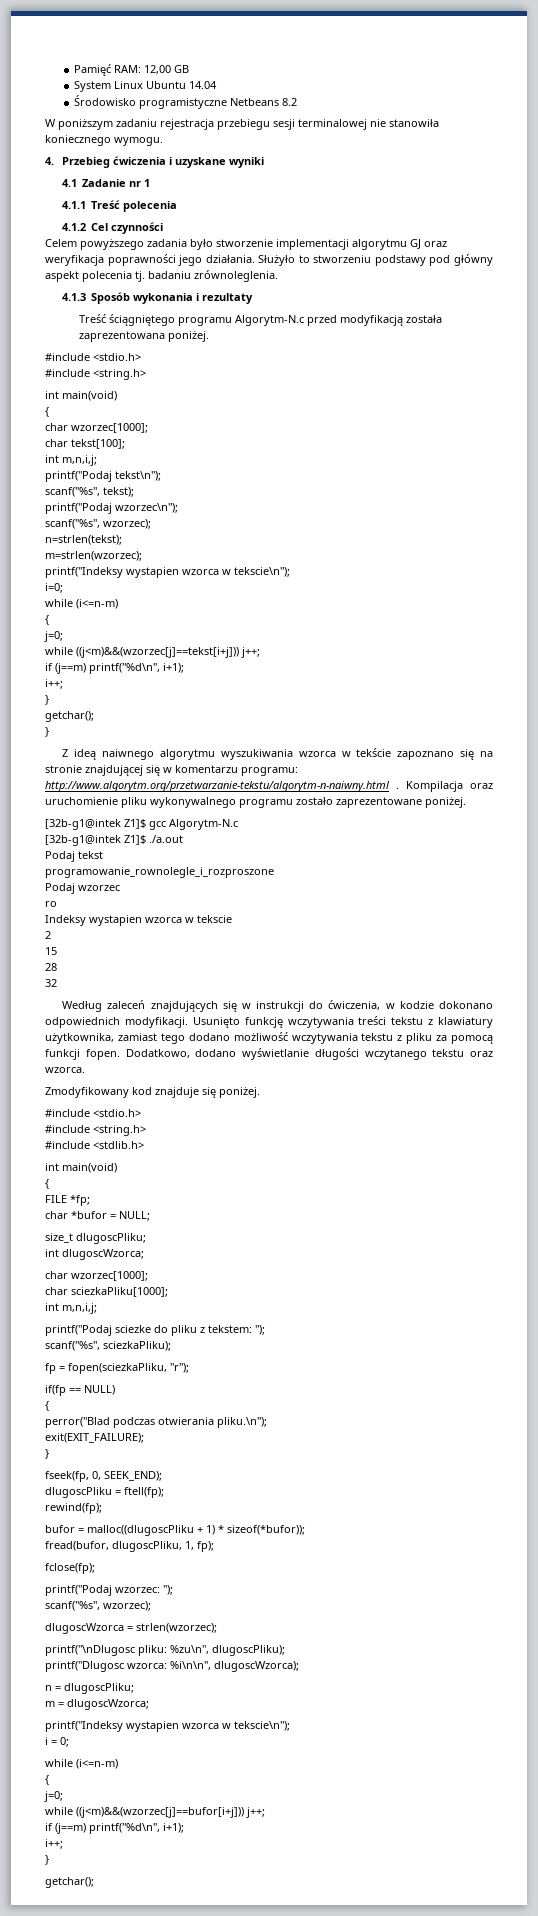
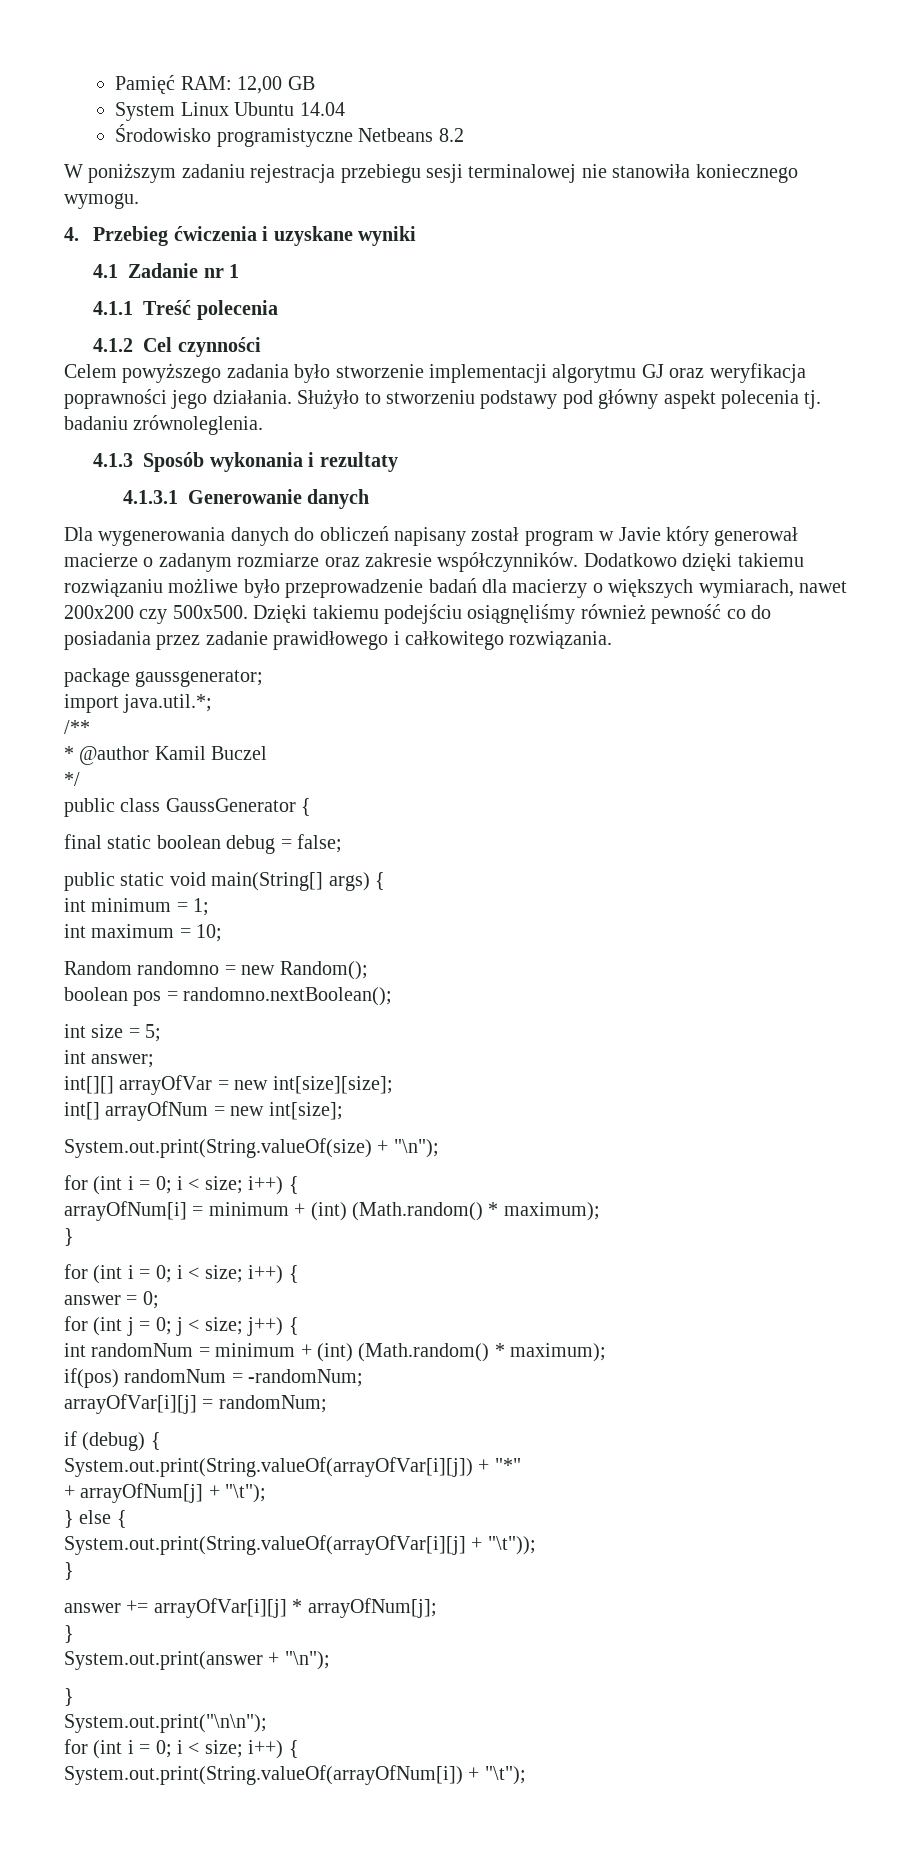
- Treść ściągniętego programu Algorytm-N.c przed modyfikacją została zaprezentowana poniżej.
- #include <stdio.h>
- #include <string.h>
- int main(void)
- {
- char wzorzec[1000];
- char tekst[100];
- int m,n,i,j;
- printf("Podaj tekst\n");
- scanf("%s", tekst);
- printf("Podaj wzorzec\n");
- scanf("%s", wzorzec);
- n=strlen(tekst);
- m=strlen(wzorzec);
- printf("Indeksy wystapien wzorca w tekscie\n");
- i=0;
- while (i<=n-m)
- {
- j=0;
- while ((j<m)&&(wzorzec[j]==tekst[i+j])) j++;
- if (j==m) printf("%d\n", i+1);
- i++;
+ 4.1.3.1 Generowanie danych
+ Dla wygenerowania danych do obliczeń napisany został program w Javie który generował macierze o zadanym rozmiarze oraz zakresie współczynników. Dodatkowo dzięki takiemu rozwiązaniu możliwe było przeprowadzenie badań dla macierzy o większych wymiarach, nawet 200x200 czy 500x500. Dzięki takiemu podejściu osiągnęliśmy również pewność co do posiadania przez zadanie prawidłowego i całkowitego rozwiązania.
+ package gaussgenerator;
+ import java.util.*;
+ /**
+ * @author Kamil Buczel
+ */
+ public class GaussGenerator {
+ final static boolean debug = false;
+ public static void main(String[] args) {
+ int minimum = 1;
+ int maximum = 10;
+ Random randomno = new Random();
+ boolean pos = randomno.nextBoolean();
+ int size = 5;
+ int answer;
+ int[][] arrayOfVar = new int[size][size];
+ int[] arrayOfNum = new int[size];
+ System.out.print(String.valueOf(size) + "\n");
+ for (int i = 0; i < size; i++) {
+ arrayOfNum[i] = minimum + (int) (Math.random() * maximum);
  }
- getchar();
+ for (int i = 0; i < size; i++) {
+ answer = 0;
+ for (int j = 0; j < size; j++) {
+ int randomNum = minimum + (int) (Math.random() * maximum);
+ if(pos) randomNum = -randomNum;
+ arrayOfVar[i][j] = randomNum;
+ if (debug) {
+ System.out.print(String.valueOf(arrayOfVar[i][j]) + "*"
+ + arrayOfNum[j] + "\t");
+ } else {
+ System.out.print(String.valueOf(arrayOfVar[i][j] + "\t"));
  }
- Z ideą naiwnego algorytmu wyszukiwania wzorca w tekście zapoznano się na stronie znajdującej się w komentarzu programu: http://www.algorytm.org/przetwarzanie-tekstu/algorytm-n-naiwny.html . Kompilacja oraz uruchomienie pliku wykonywalnego programu zostało zaprezentowane poniżej.
- [32b-g1@intek Z1]$ gcc Algorytm-N.c
- [32b-g1@intek Z1]$ ./a.out
- Podaj tekst
- programowanie_rownolegle_i_rozproszone
- Podaj wzorzec
- ro
- Indeksy wystapien wzorca w tekscie
- 2
- 15
- 28
- 32
- Według zaleceń znajdujących się w instrukcji do ćwiczenia, w kodzie dokonano odpowiednich modyfikacji. Usunięto funkcję wczytywania treści tekstu z klawiatury użytkownika, zamiast tego dodano możliwość wczytywania tekstu z pliku za pomocą funkcji fopen. Dodatkowo, dodano wyświetlanie długości wczytanego tekstu oraz wzorca.
- Zmodyfikowany kod znajduje się poniżej.
- #include <stdio.h>
- #include <string.h>
- #include <stdlib.h>
- int main(void)
- {
- FILE *fp;
- char *bufor = NULL;
- size_t dlugoscPliku;
- int dlugoscWzorca;
- char wzorzec[1000];
- char sciezkaPliku[1000];
- int m,n,i,j;
- printf("Podaj sciezke do pliku z tekstem: ");
- scanf("%s", sciezkaPliku);
- fp = fopen(sciezkaPliku, "r");
- if(fp == NULL)
- {
- perror("Blad podczas otwierania pliku.\n");
- exit(EXIT_FAILURE);
+ answer += arrayOfVar[i][j] * arrayOfNum[j];
  }
- fseek(fp, 0, SEEK_END);
- dlugoscPliku = ftell(fp);
- rewind(fp);
- bufor = malloc((dlugoscPliku + 1) * sizeof(*bufor));
- fread(bufor, dlugoscPliku, 1, fp);
- fclose(fp);
- printf("Podaj wzorzec: ");
- scanf("%s", wzorzec);
- dlugoscWzorca = strlen(wzorzec);
- printf("\nDlugosc pliku: %zu\n", dlugoscPliku);
- printf("Dlugosc wzorca: %i\n\n", dlugoscWzorca);
- n = dlugoscPliku;
- m = dlugoscWzorca;
- printf("Indeksy wystapien wzorca w tekscie\n");
- i = 0;
- while (i<=n-m)
- {
- j=0;
- while ((j<m)&&(wzorzec[j]==bufor[i+j])) j++;
- if (j==m) printf("%d\n", i+1);
- i++;
+ System.out.print(answer + "\n");
  }
- getchar();
+ System.out.print("\n\n");
+ for (int i = 0; i < size; i++) {
+ System.out.print(String.valueOf(arrayOfNum[i]) + "\t");

